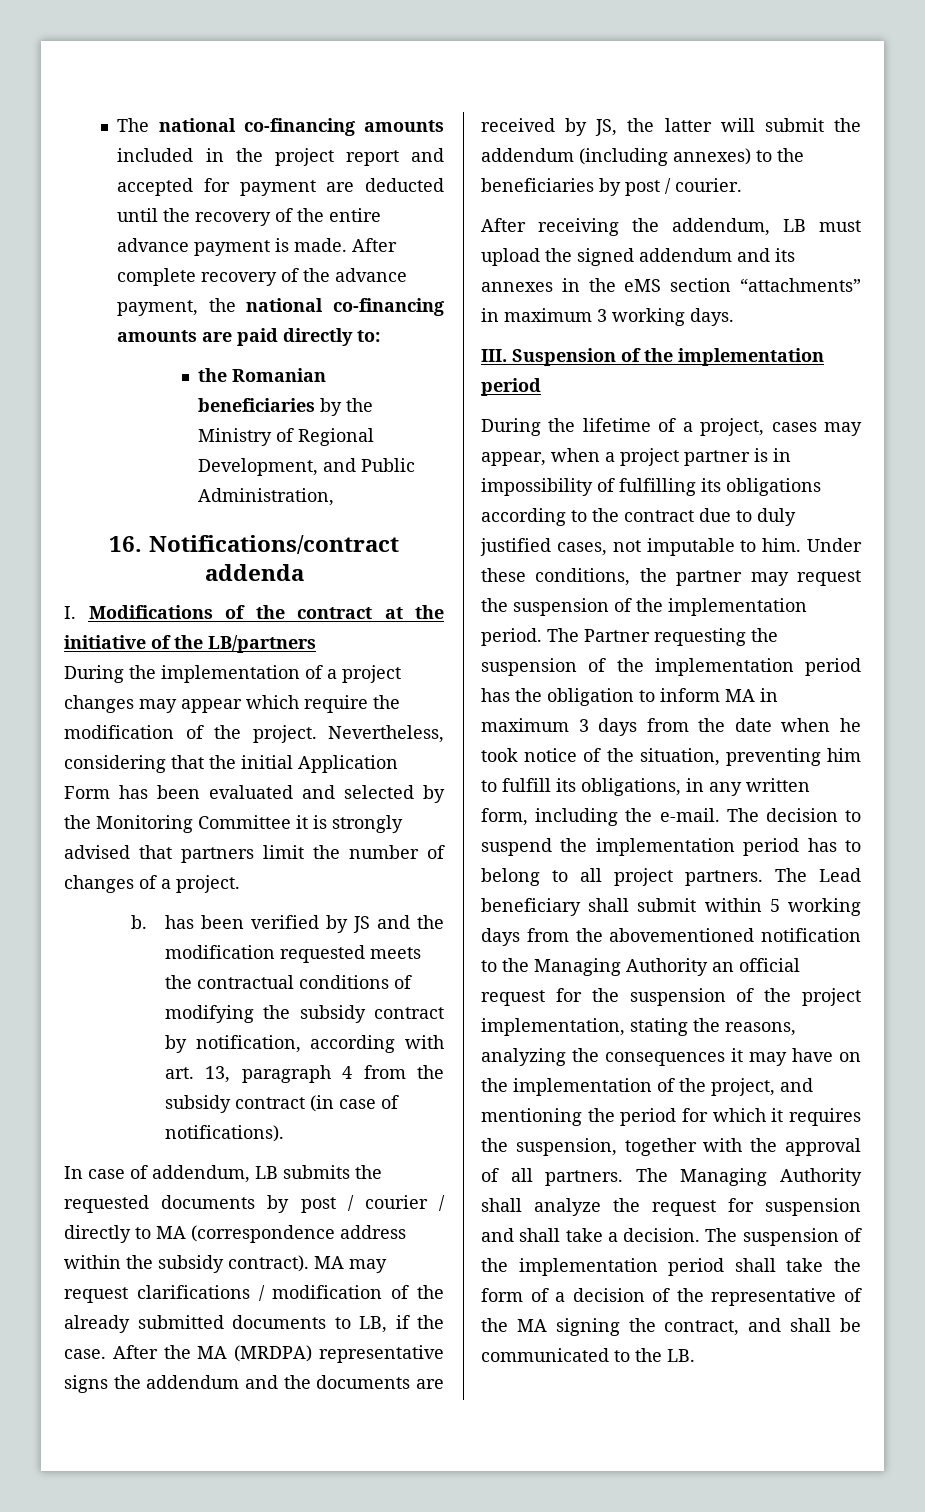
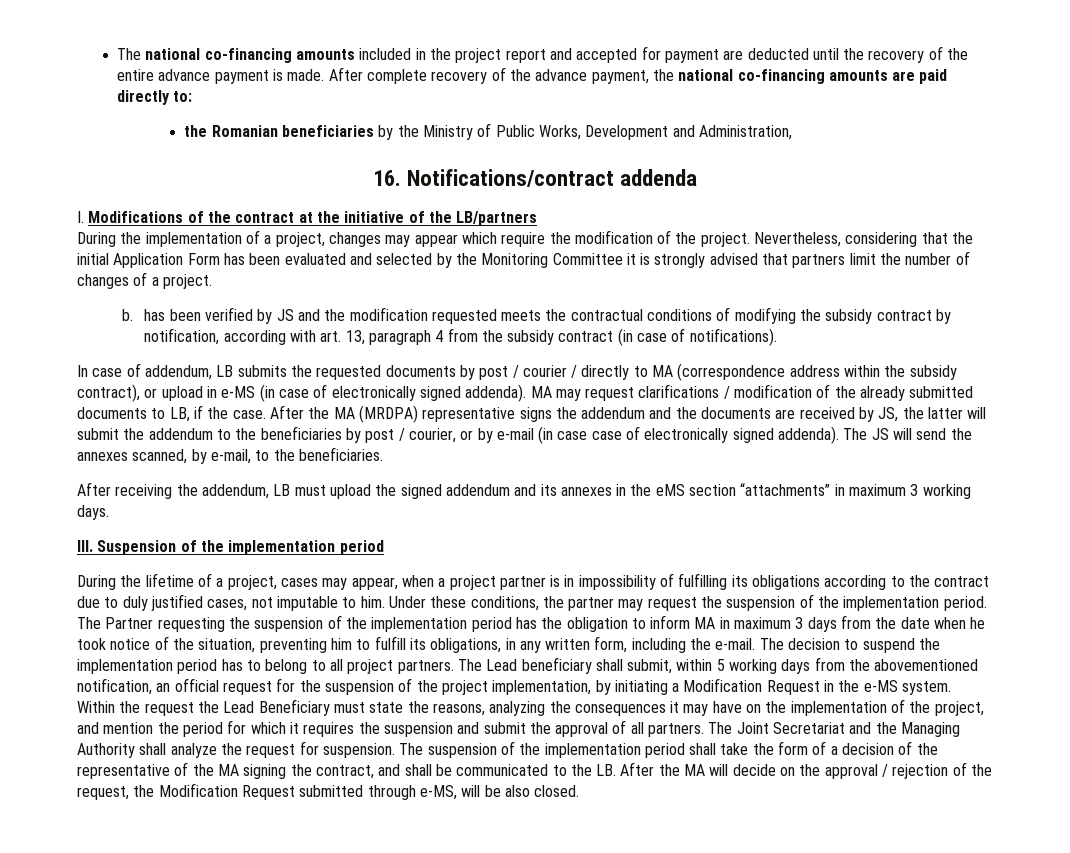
- the Romanian beneficiaries by the Ministry of Regional Development, and Public Administration,
+ the Romanian beneficiaries by the Ministry of Public Works, Development and Administration,
- During the implementation of a project changes may appear which require the modification of the project.
+ During the implementation of a project, changes may appear which require the modification of the project.
- In case of addendum, LB submits the requested documents by post / courier / directly to MA (correspondence address within the subsidy contract).
+ In case of addendum, LB submits the requested documents by post / courier / directly to MA (correspondence address within the subsidy contract), or upload in e-MS (in case of electronically signed addenda).
- After the MA (MRDPA) representative signs the addendum and the documents are received by JS, the latter will submit the addendum (including annexes) to the beneficiaries by post / courier.
+ After the MA (MRDPA) representative signs the addendum and the documents are received by JS, the latter will submit the addendum to the beneficiaries by post / courier, or by e-mail (in case case of electronically signed addenda). The JS will send the annexes scanned, by e-mail, to the beneficiaries.
- The Lead beneficiary shall submit within 5 working days from the abovementioned notification to the Managing Authority an official request for the suspension of the project implementation, stating the reasons, analyzing the consequences it may have on the implementation of the project, and mentioning the period for which it requires the suspension, together with the approval of all partners.
+ The Lead beneficiary shall submit, within 5 working days from the abovementioned notification, an official request for the suspension of the project implementation, by initiating a Modification Request in the e-MS system. Within the request the Lead Beneficiary must state the reasons, analyzing the consequences it may have on the implementation of the project, and mention the period for which it requires the suspension and submit the approval of all partners.
- The Managing Authority shall analyze the request for suspension and shall take a decision.
+ The Joint Secretariat and the Managing Authority shall analyze the request for suspension.
- The suspension of the implementation period shall take the form of a decision of the representative of the MA signing the contract, and shall be communicated to the LB.
+ The suspension of the implementation period shall take the form of a decision of the representative of the MA signing the contract, and shall be communicated to the LB. After the MA will decide on the approval / rejection of the request, the Modification Request submitted through e-MS, will be also closed.

